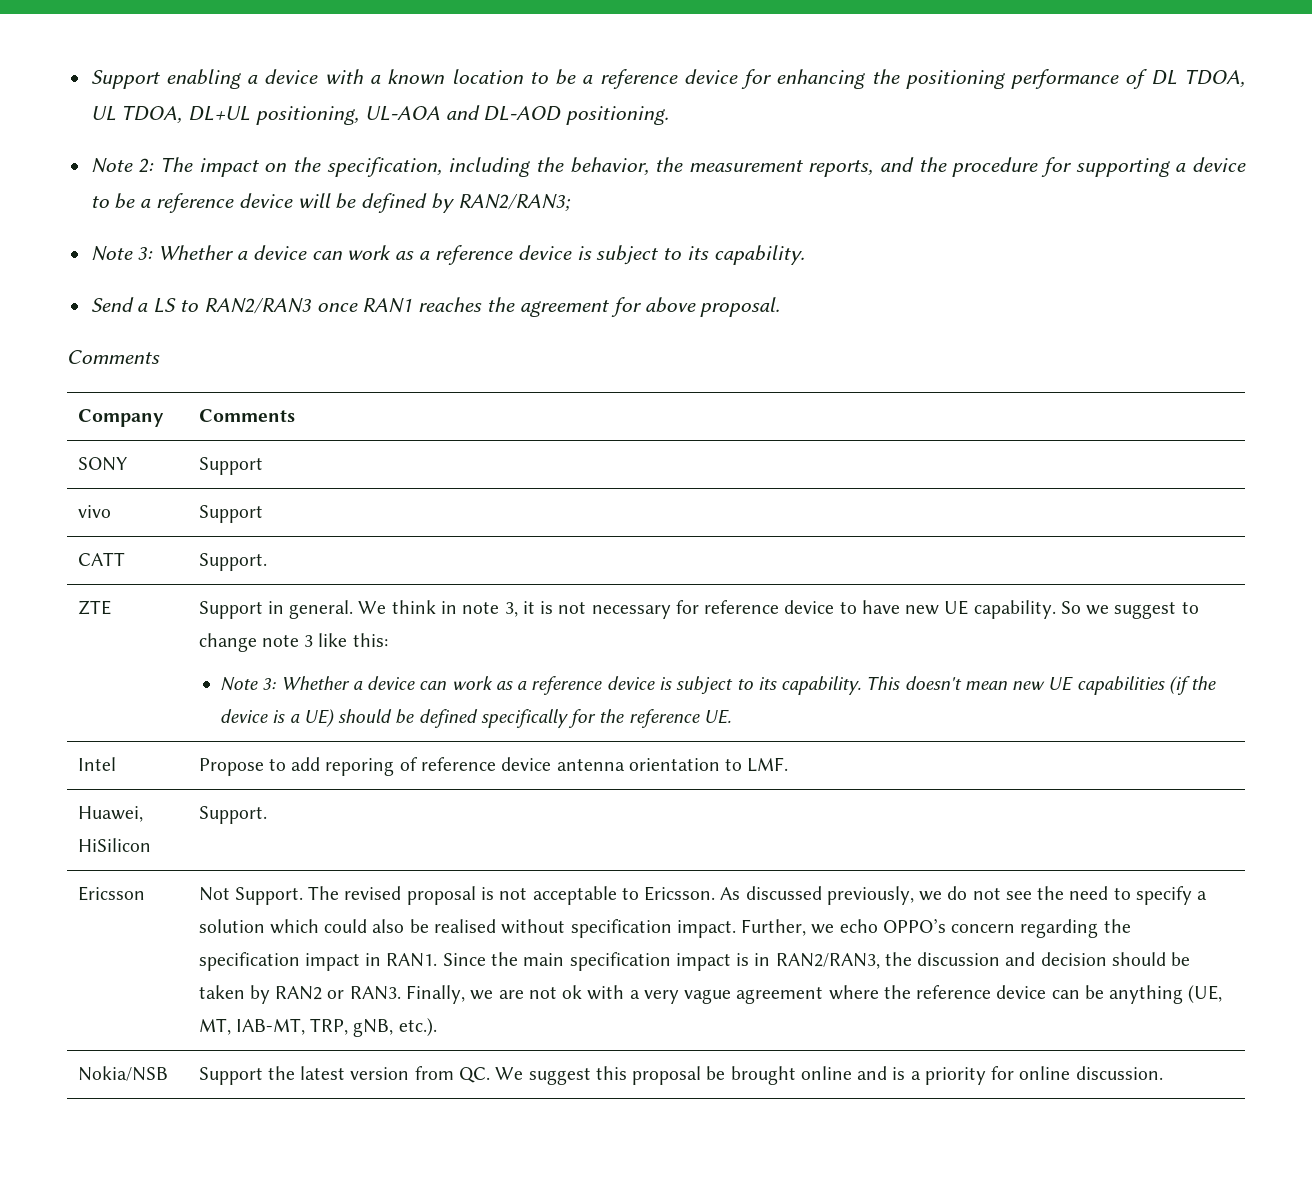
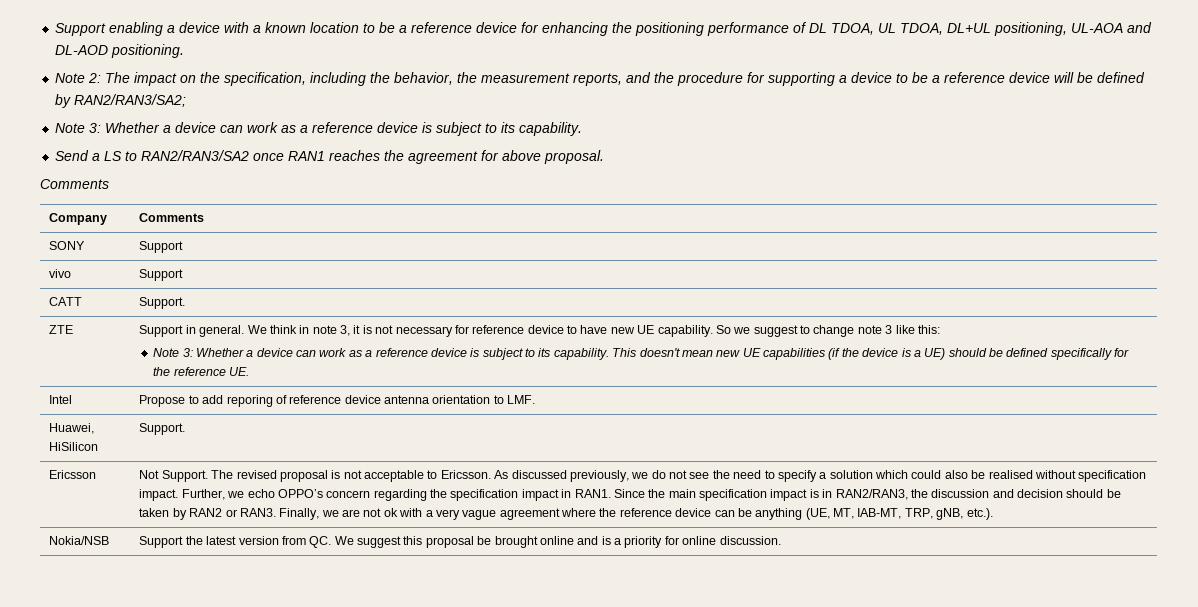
- Note 2: The impact on the specification, including the behavior, the measurement reports, and the procedure for supporting a device to be a reference device will be defined by RAN2/RAN3;
+ Note 2: The impact on the specification, including the behavior, the measurement reports, and the procedure for supporting a device to be a reference device will be defined by RAN2/RAN3/SA2;
- Send a LS to RAN2/RAN3 once RAN1 reaches the agreement for above proposal.
+ Send a LS to RAN2/RAN3/SA2 once RAN1 reaches the agreement for above proposal.

